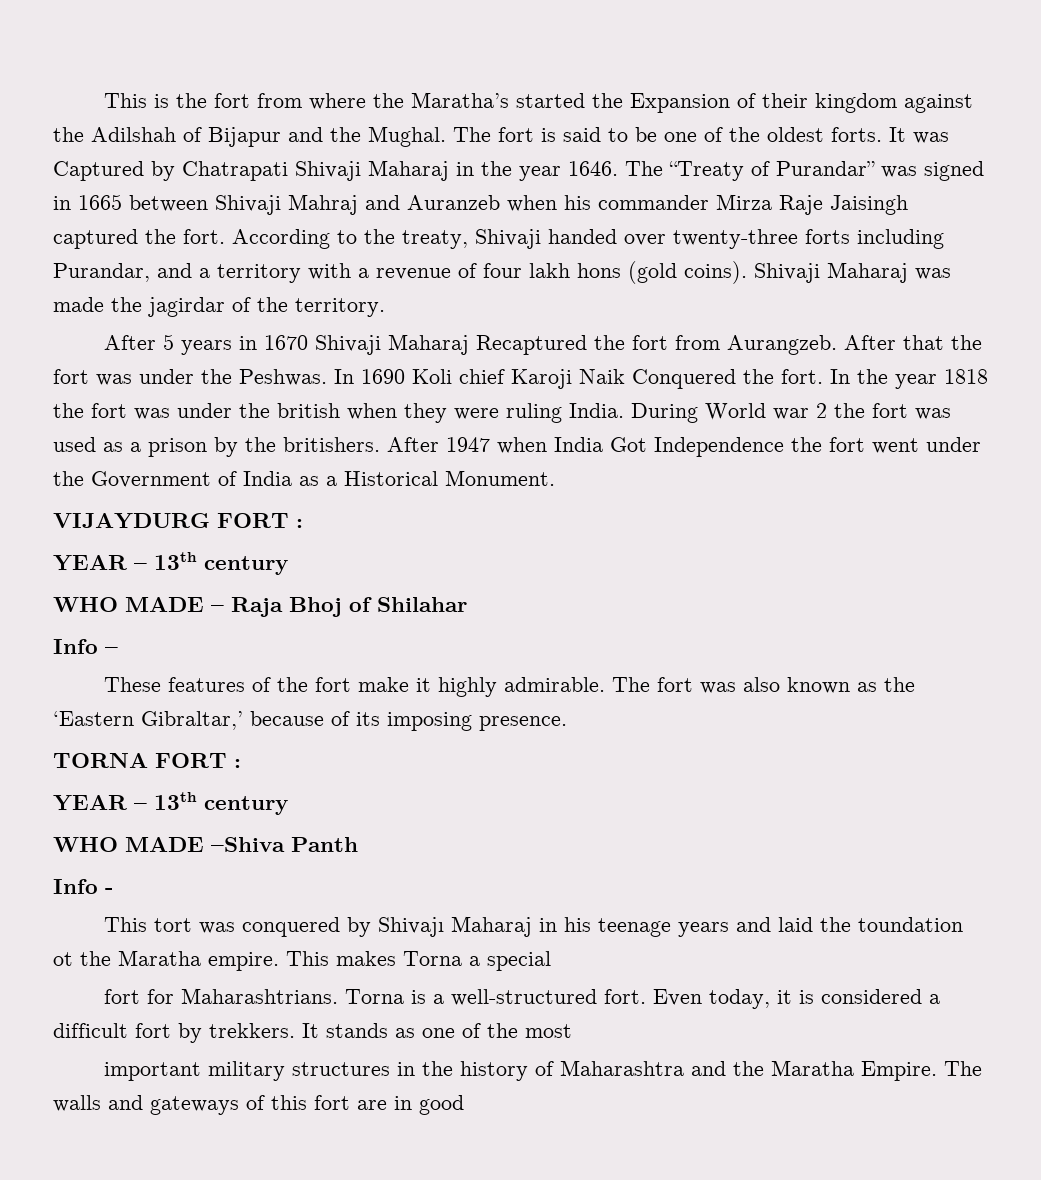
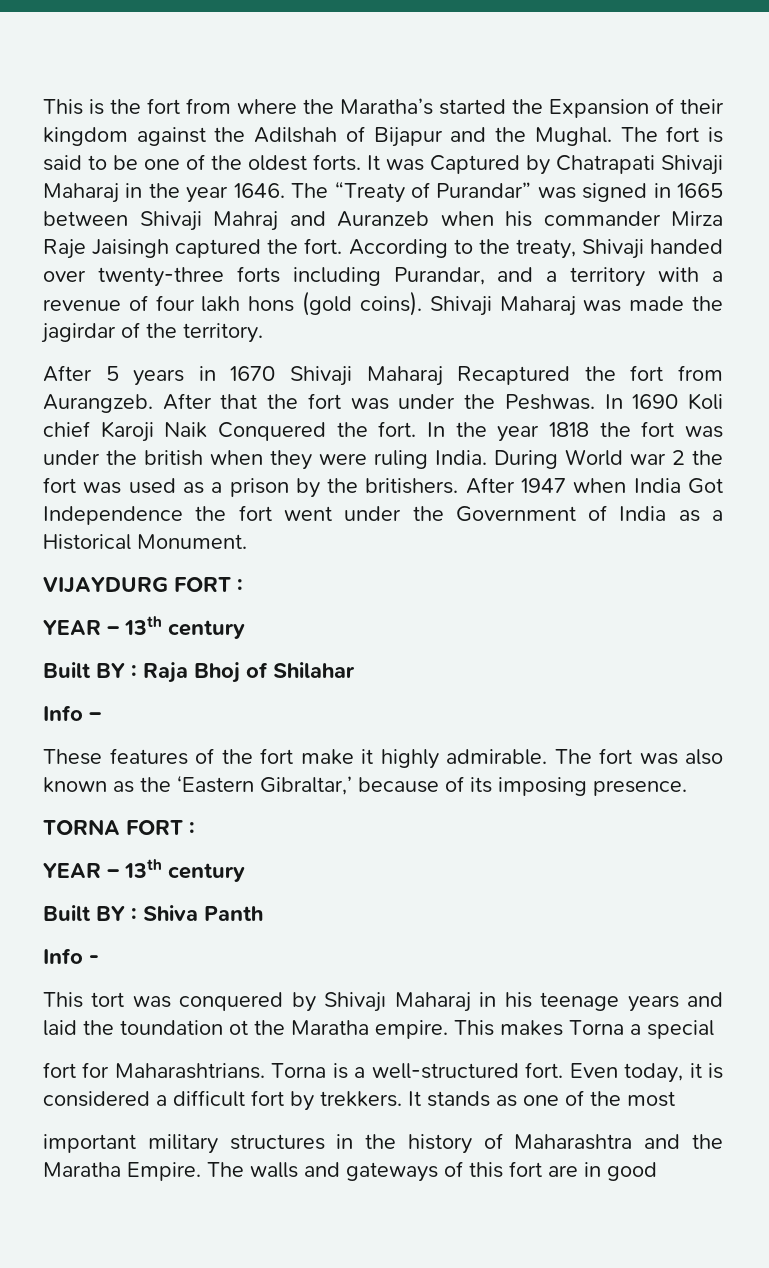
- WHO MADE – Raja Bhoj of Shilahar
+ Built BY : Raja Bhoj of Shilahar
- WHO MADE –Shiva Panth
+ Built BY : Shiva Panth

